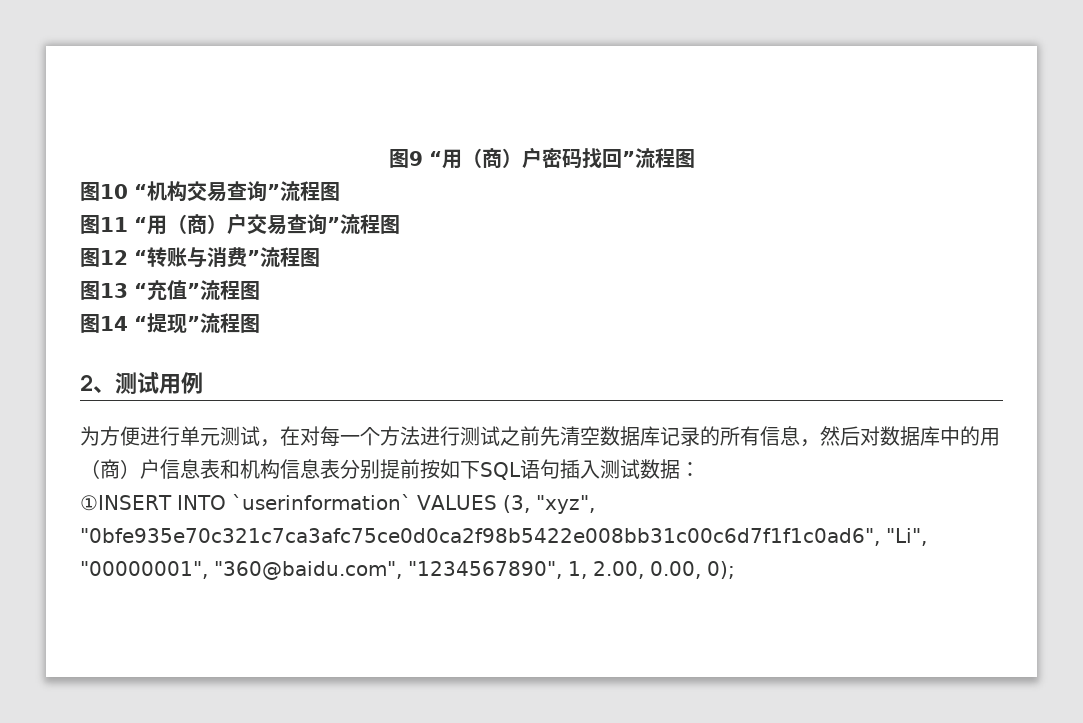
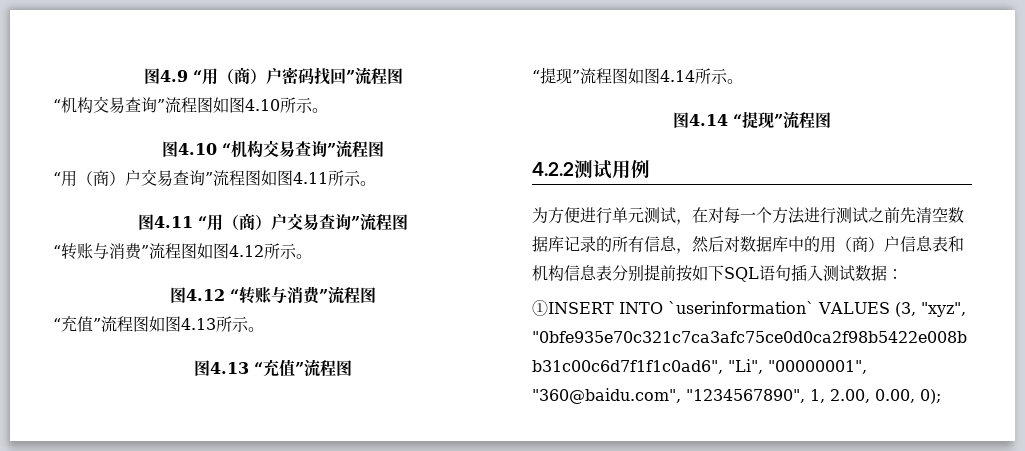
- 图9 “用（商）户密码找回”流程图
+ 图4.9 “用（商）户密码找回”流程图
- 图10 “机构交易查询”流程图
+ “机构交易查询”流程图如图4.10所示。
+ 图4.10 “机构交易查询”流程图
- 图11 “用（商）户交易查询”流程图
+ “用（商）户交易查询”流程图如图4.11所示。
+ 图4.11 “用（商）户交易查询”流程图
- 图12 “转账与消费”流程图
+ “转账与消费”流程图如图4.12所示。
+ 图4.12 “转账与消费”流程图
- 图13 “充值”流程图
+ “充值”流程图如图4.13所示。
+ 图4.13 “充值”流程图
- 图14 “提现”流程图
+ “提现”流程图如图4.14所示。
+ 图4.14 “提现”流程图
- 2、测试用例
+ 4.2.2测试用例

